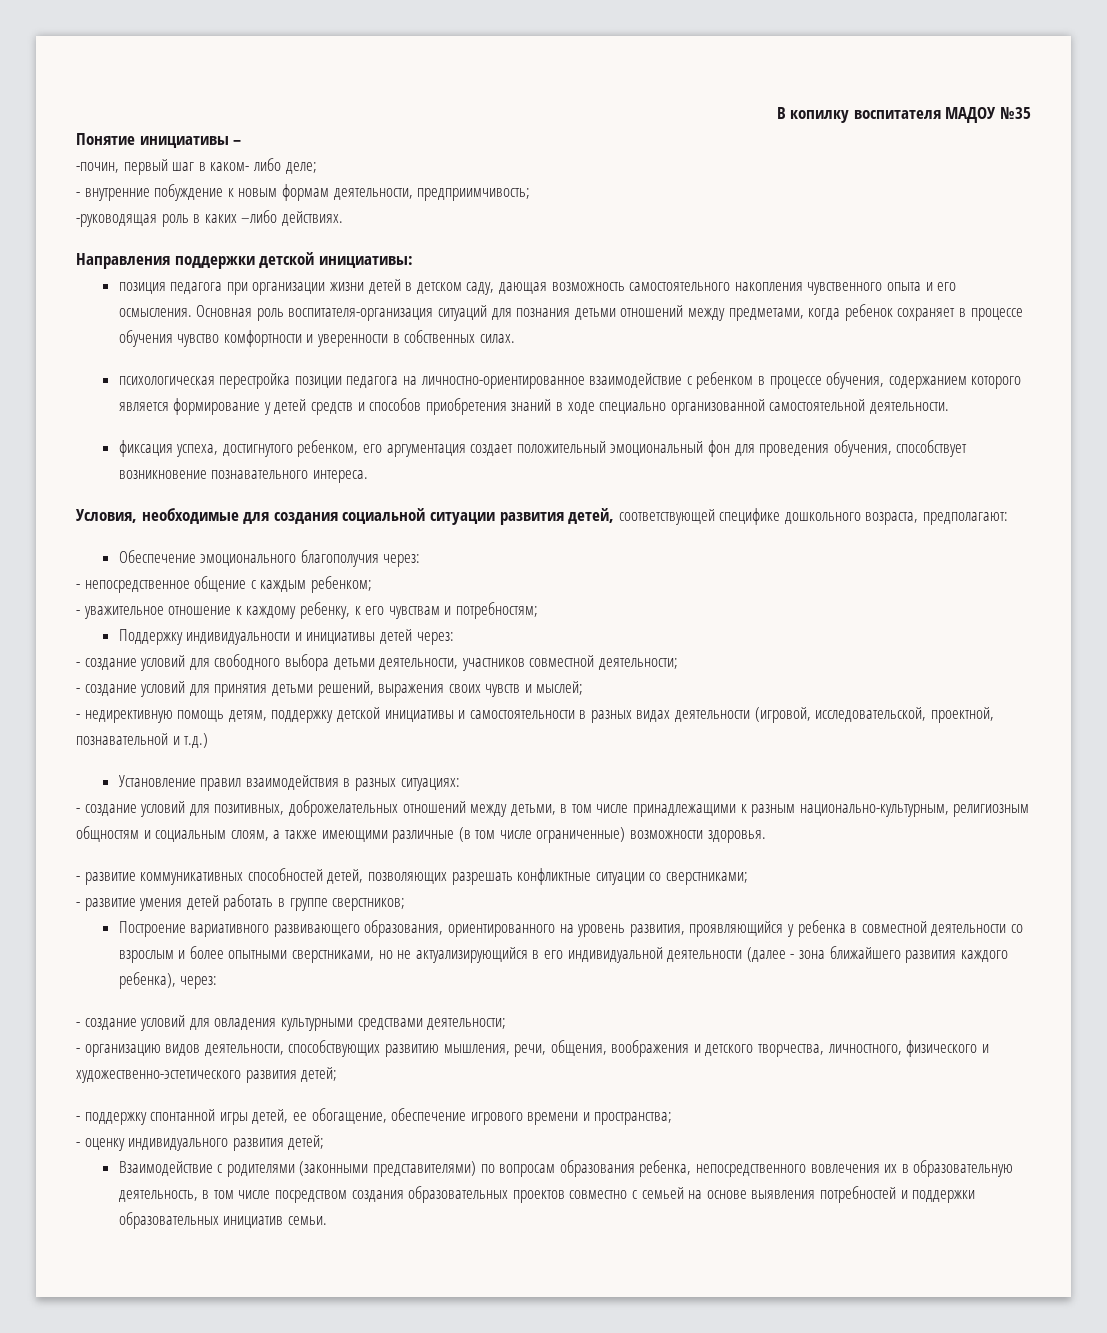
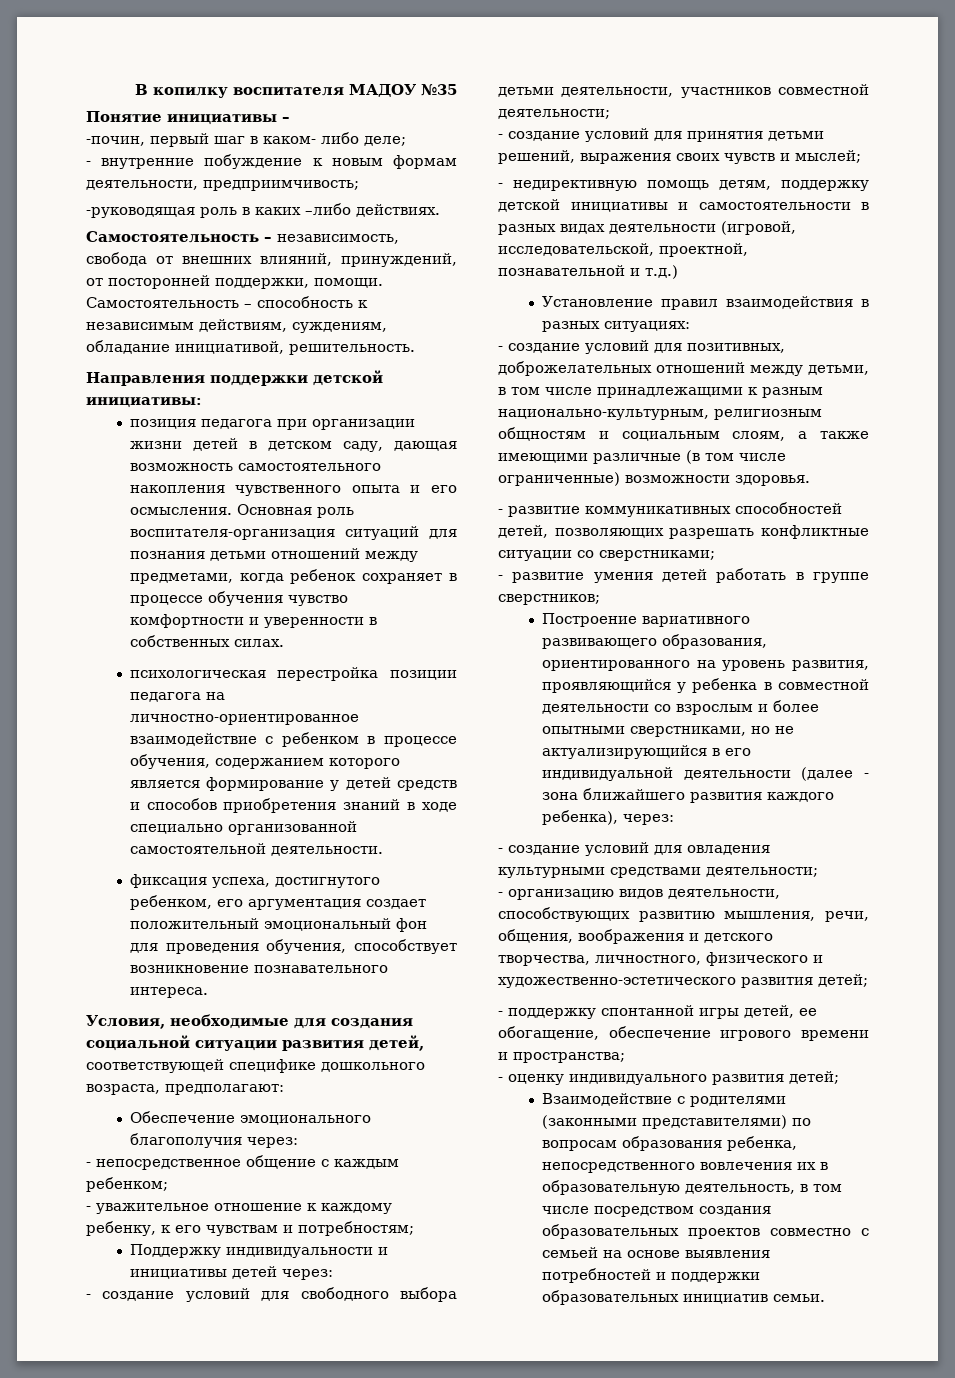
+ Самостоятельность – независимость, свобода от внешних влияний, принуждений, от посторонней поддержки, помощи. Самостоятельность – способность к независимым действиям, суждениям, обладание инициативой, решительность.

